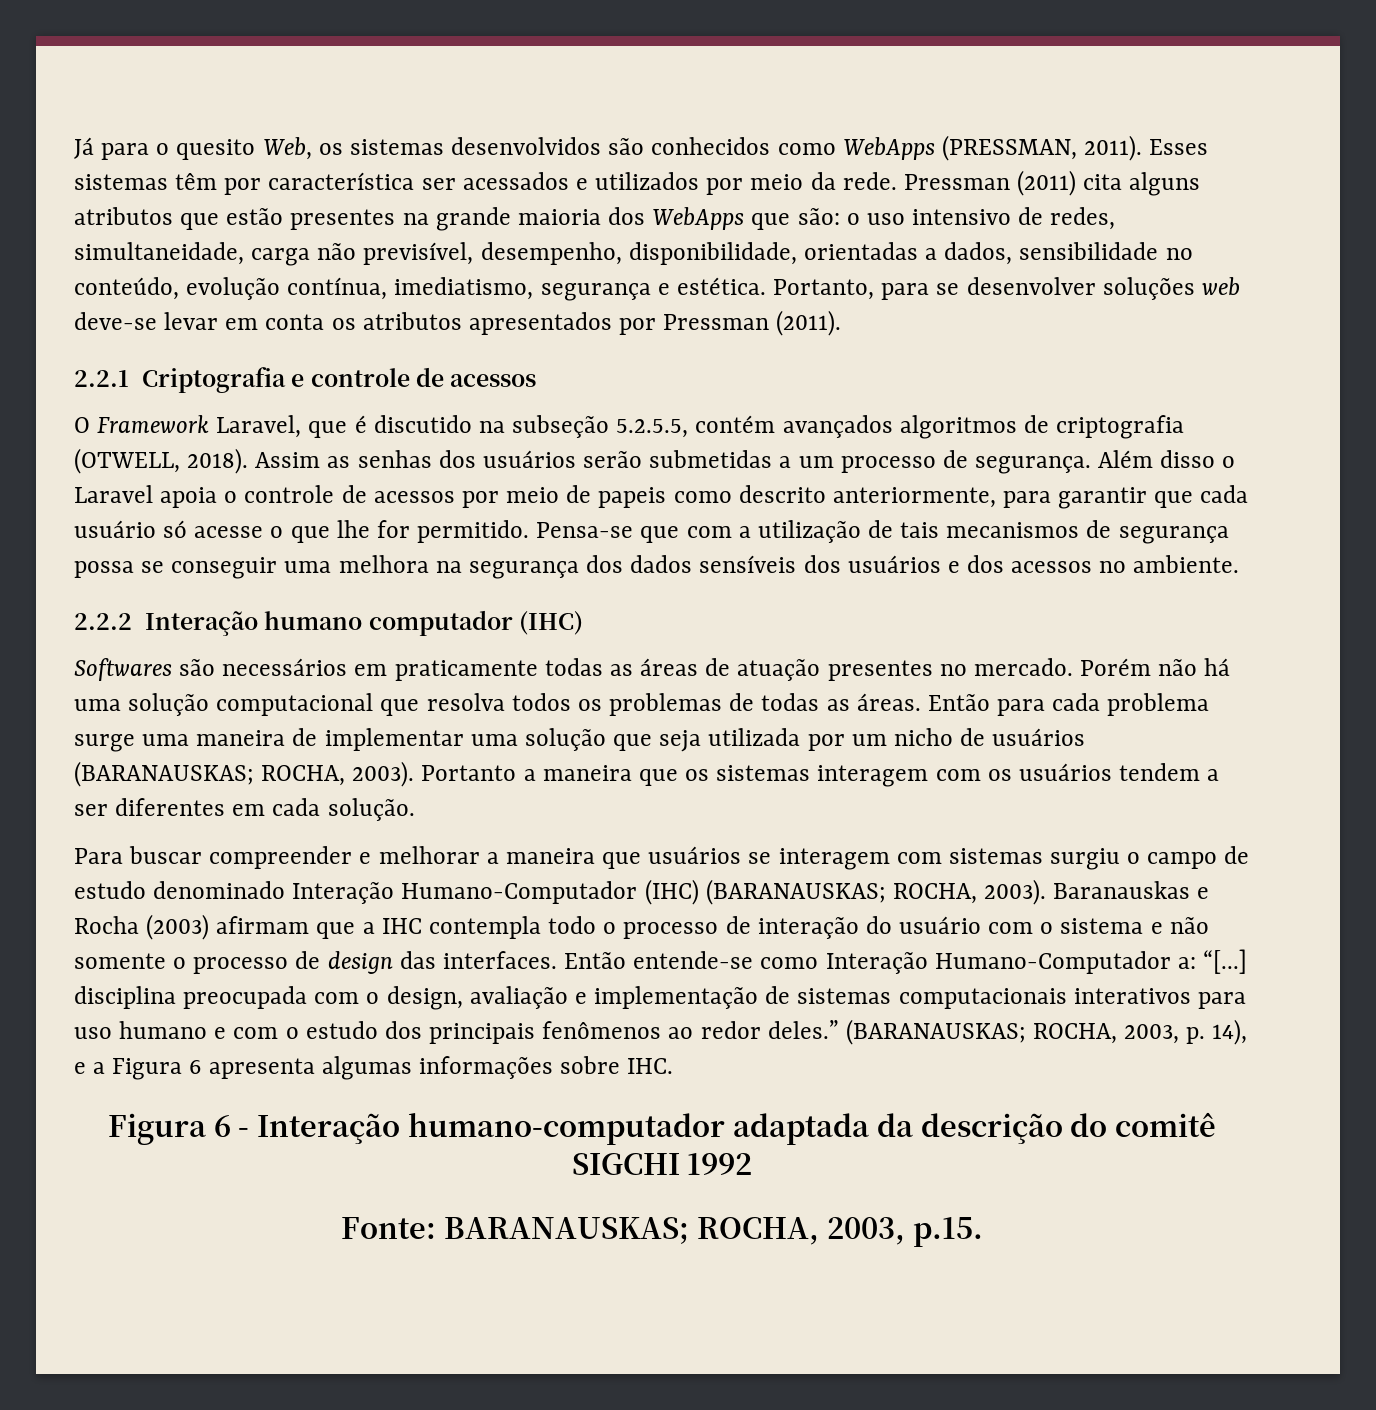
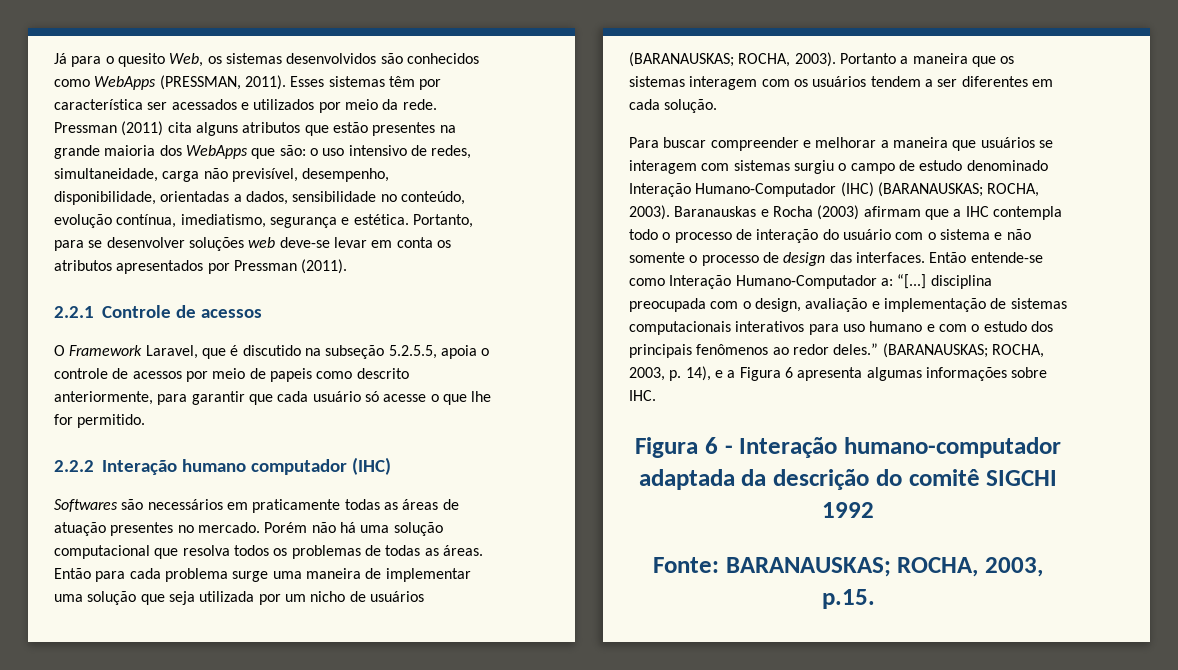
- 2.2.1 Criptografia e controle de acessos
+ 2.2.1 Controle de acessos
- O Framework Laravel, que é discutido na subseção 5.2.5.5, contém avançados algoritmos de criptografia (OTWELL, 2018). Assim as senhas dos usuários serão submetidas a um processo de segurança. Além disso o Laravel apoia o controle de acessos por meio de papeis como descrito anteriormente, para garantir que cada usuário só acesse o que lhe for permitido. Pensa-se que com a utilização de tais mecanismos de segurança possa se conseguir uma melhora na segurança dos dados sensíveis dos usuários e dos acessos no ambiente.
+ O Framework Laravel, que é discutido na subseção 5.2.5.5, apoia o controle de acessos por meio de papeis como descrito anteriormente, para garantir que cada usuário só acesse o que lhe for permitido.

